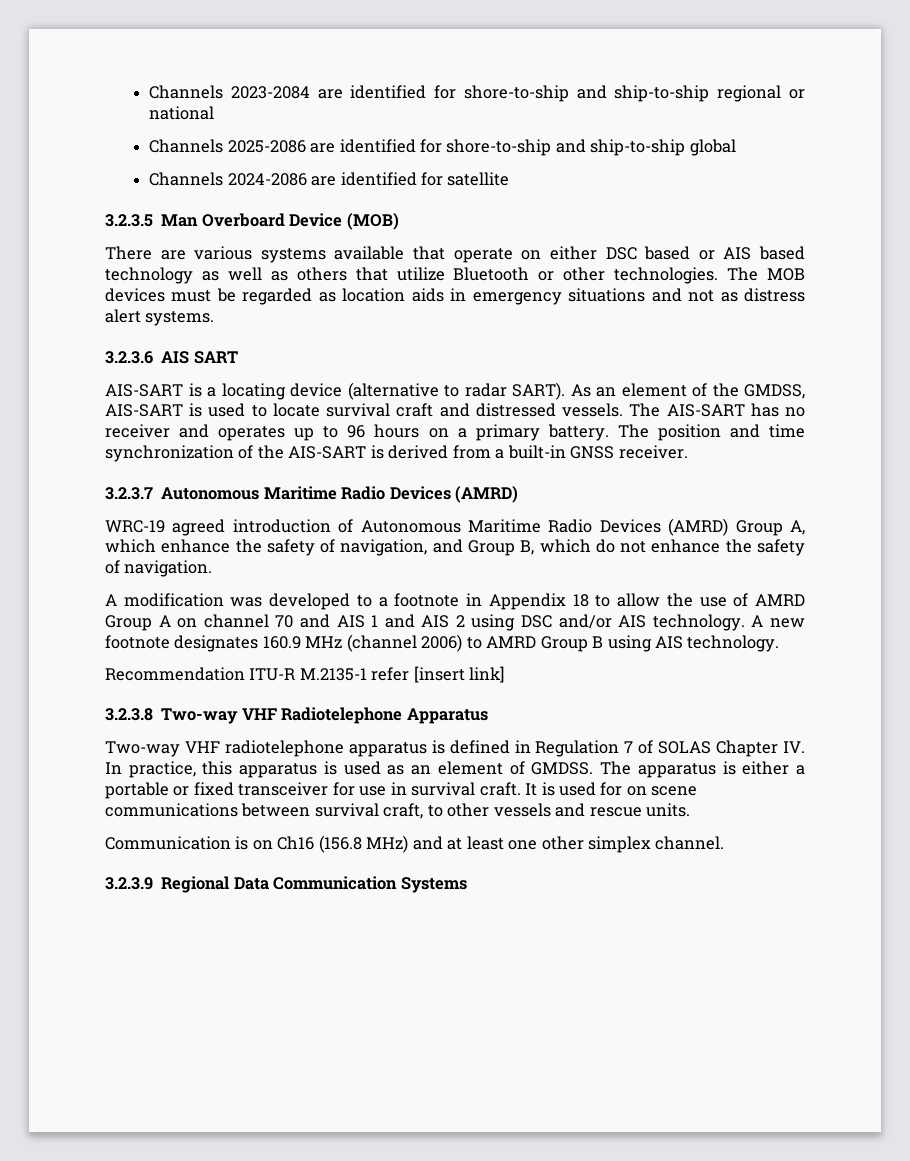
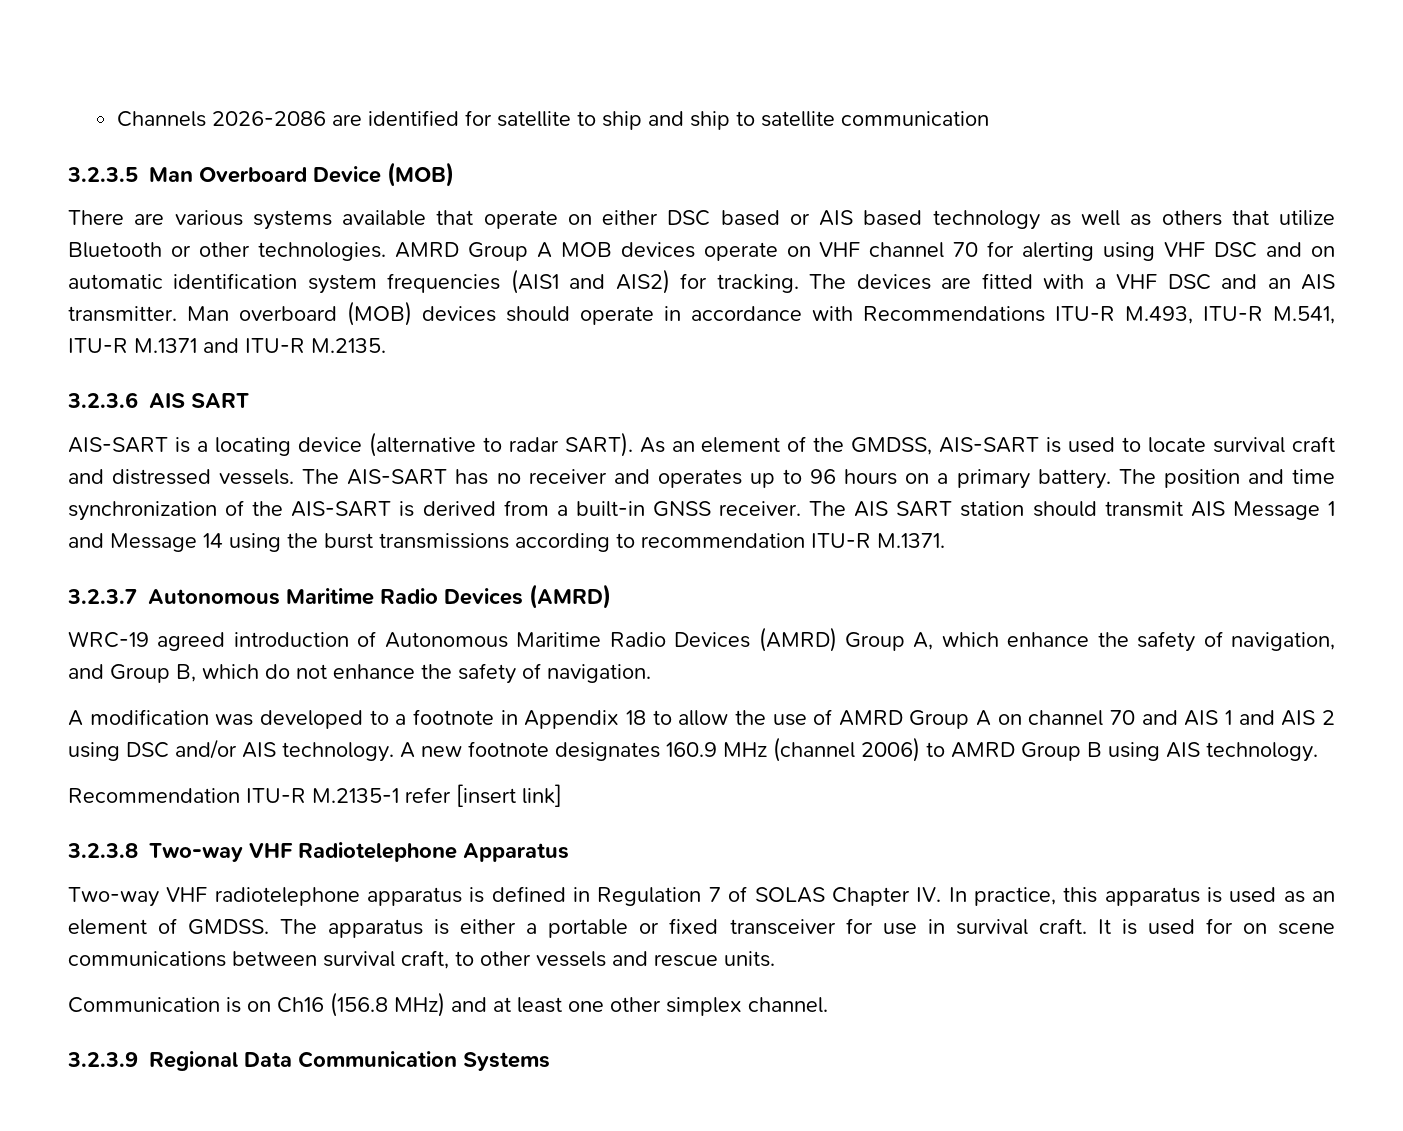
- Channels 2023-2084 are identified for shore-to-ship and ship-to-ship regional or national
- Channels 2025-2086 are identified for shore-to-ship and ship-to-ship global
- Channels 2024-2086 are identified for satellite
+ Channels 2026-2086 are identified for satellite to ship and ship to satellite communication
- The MOB devices must be regarded as location aids in emergency situations and not as distress alert systems.
+ AMRD Group A MOB devices operate on VHF channel 70 for alerting using VHF DSC and on automatic identification system frequencies (AIS1 and AIS2) for tracking. The devices are fitted with a VHF DSC and an AIS transmitter. Man overboard (MOB) devices should operate in accordance with Recommendations ITU-R M.493, ITU-R M.541, ITU-R M.1371 and ITU-R M.2135.
+ The AIS SART station should transmit AIS Message 1 and Message 14 using the burst transmissions according to recommendation ITU-R M.1371.

